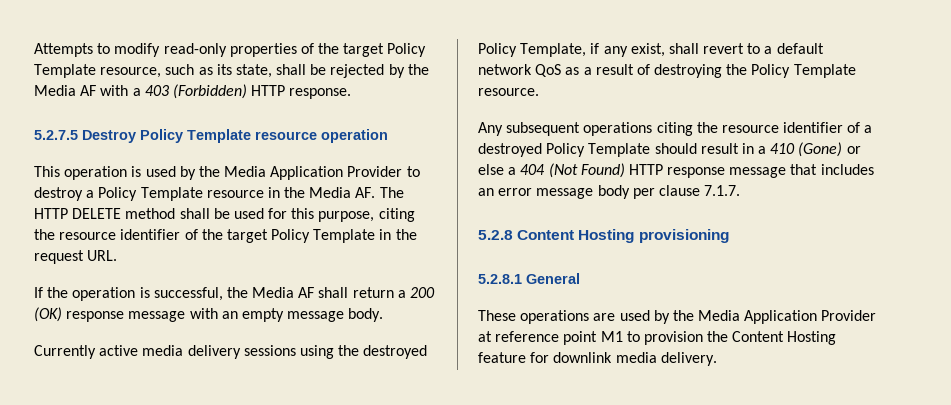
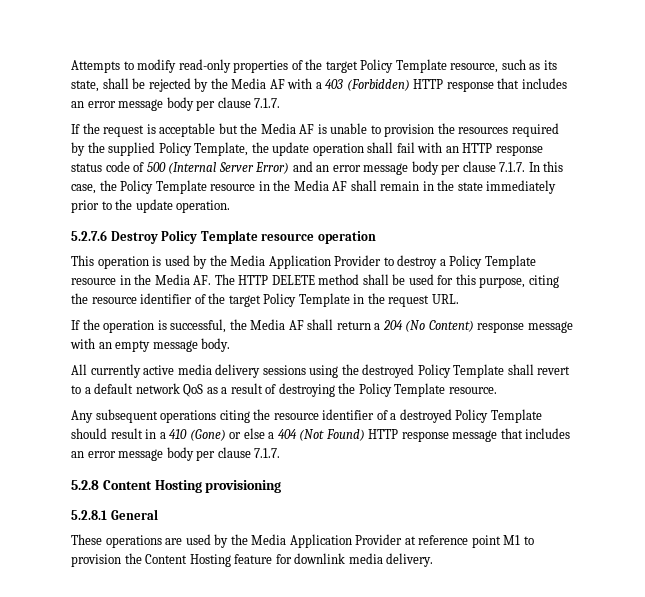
- Attempts to modify read-only properties of the target Policy Template resource, such as its state, shall be rejected by the Media AF with a 403 (Forbidden) HTTP response.
- 5.2.7.5 Destroy Policy Template resource operation
+ Attempts to modify read-only properties of the target Policy Template resource, such as its state, shall be rejected by the Media AF with a 403 (Forbidden) HTTP response that includes an error message body per clause 7.1.7.
+ If the request is acceptable but the Media AF is unable to provision the resources required by the supplied Policy Template, the update operation shall fail with an HTTP response status code of 500 (Internal Server Error) and an error message body per clause 7.1.7. In this case, the Policy Template resource in the Media AF shall remain in the state immediately prior to the update operation.
+ 5.2.7.6 Destroy Policy Template resource operation
- If the operation is successful, the Media AF shall return a 200 (OK) response message with an empty message body.
+ If the operation is successful, the Media AF shall return a 204 (No Content) response message with an empty message body.
- Currently active media delivery sessions using the destroyed Policy Template, if any exist, shall revert to a default network QoS as a result of destroying the Policy Template resource.
+ All currently active media delivery sessions using the destroyed Policy Template shall revert to a default network QoS as a result of destroying the Policy Template resource.

